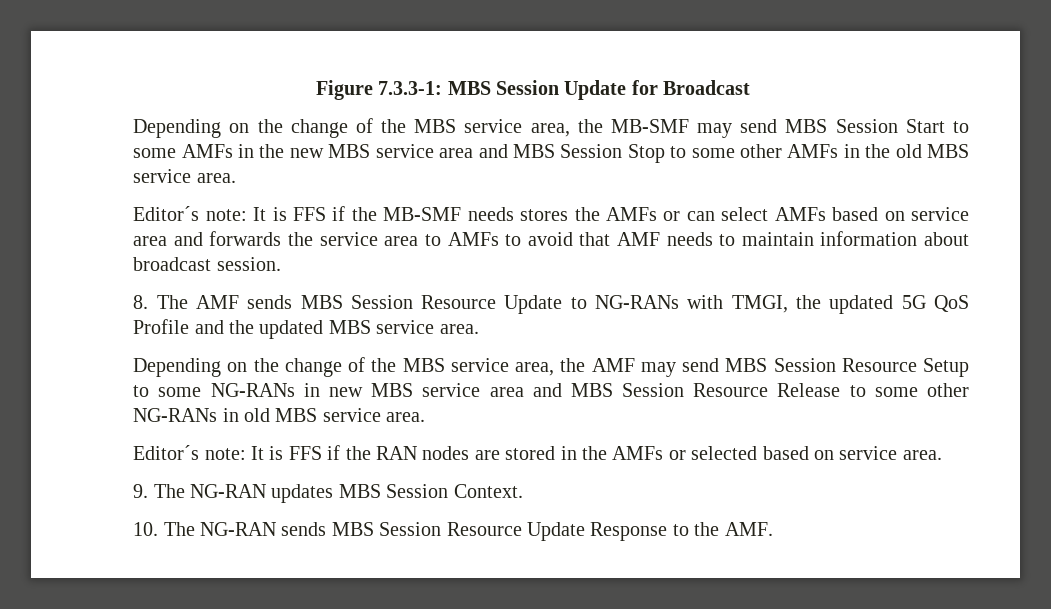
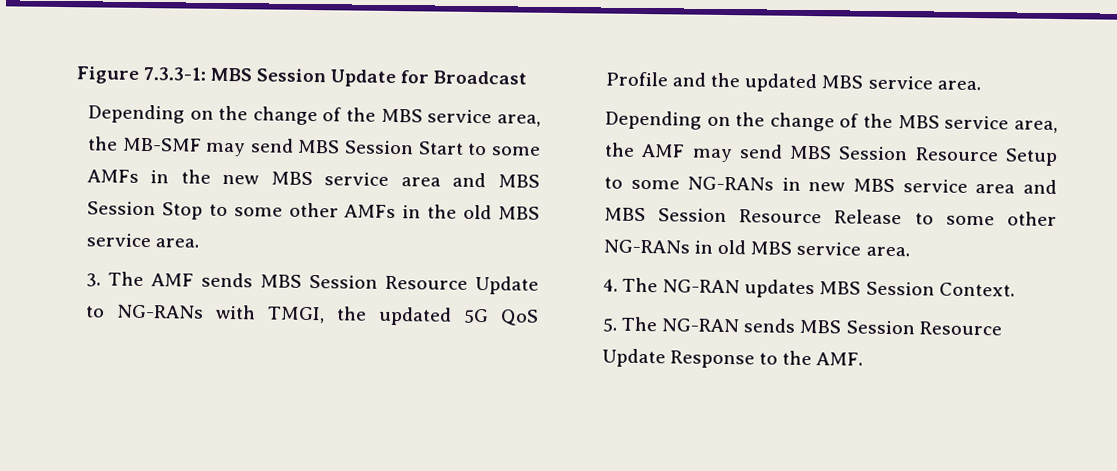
- Editor´s note: It is FFS if the MB-SMF needs stores the AMFs or can select AMFs based on service area and forwards the service area to AMFs to avoid that AMF needs to maintain information about broadcast session.
- 8. The AMF sends MBS Session Resource Update to NG-RANs with TMGI, the updated 5G QoS Profile and the updated MBS service area.
+ 3. The AMF sends MBS Session Resource Update to NG-RANs with TMGI, the updated 5G QoS Profile and the updated MBS service area.
- Editor´s note: It is FFS if the RAN nodes are stored in the AMFs or selected based on service area.
- 9. The NG-RAN updates MBS Session Context.
+ 4. The NG-RAN updates MBS Session Context.
- 10. The NG-RAN sends MBS Session Resource Update Response to the AMF.
+ 5. The NG-RAN sends MBS Session Resource Update Response to the AMF.

